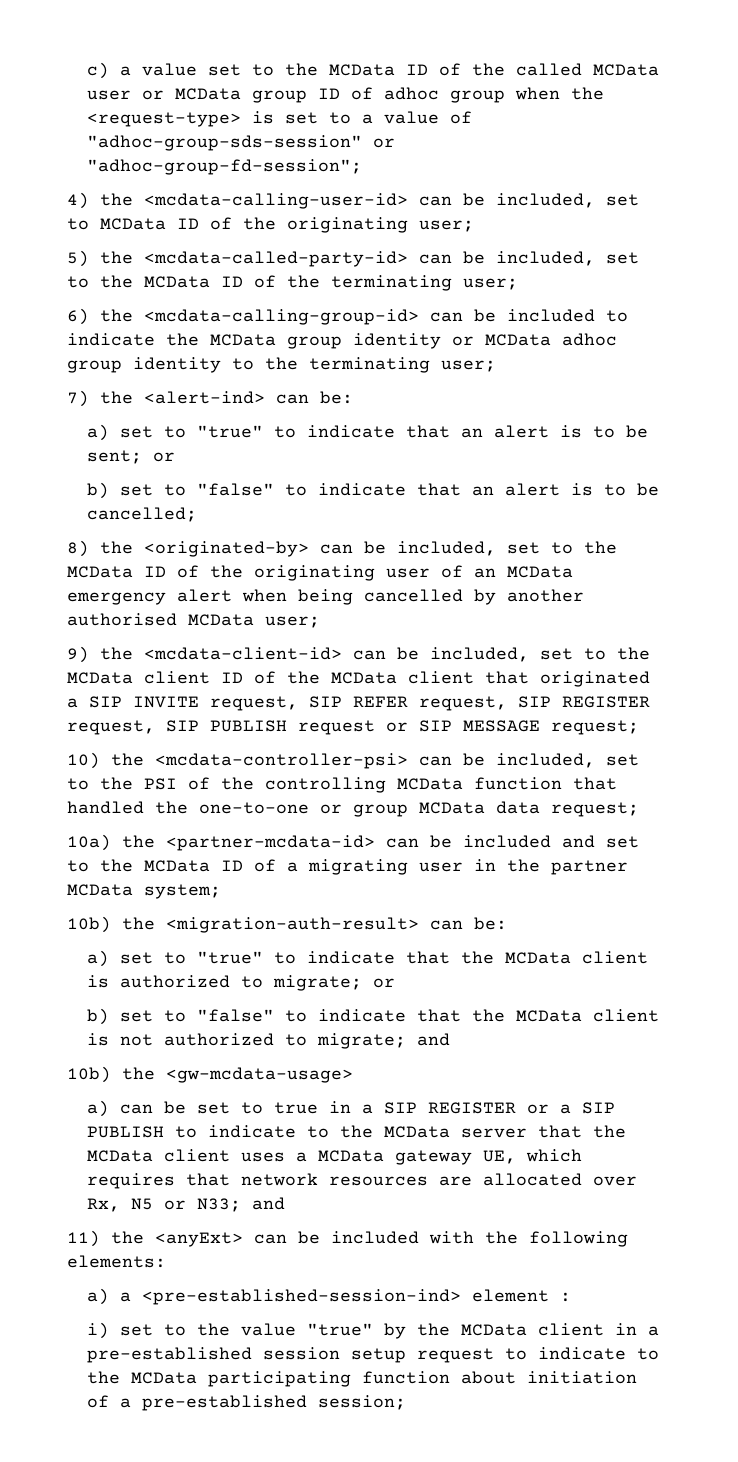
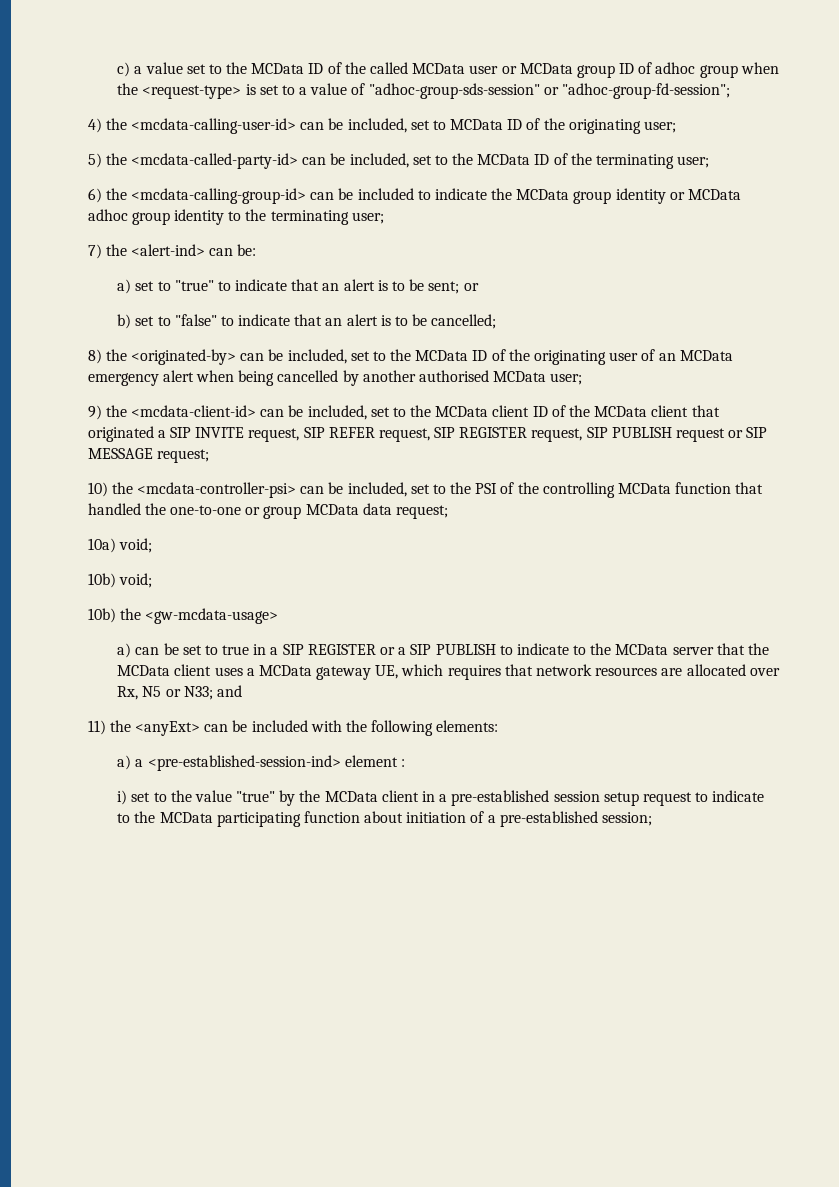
- 10a) the <partner-mcdata-id> can be included and set to the MCData ID of a migrating user in the partner MCData system;
- 10b) the <migration-auth-result> can be:
- a) set to "true" to indicate that the MCData client is authorized to migrate; or
- b) set to "false" to indicate that the MCData client is not authorized to migrate; and
+ 10a) void;
+ 10b) void;

